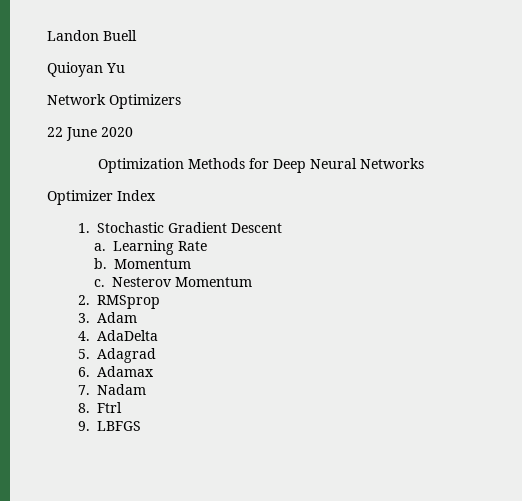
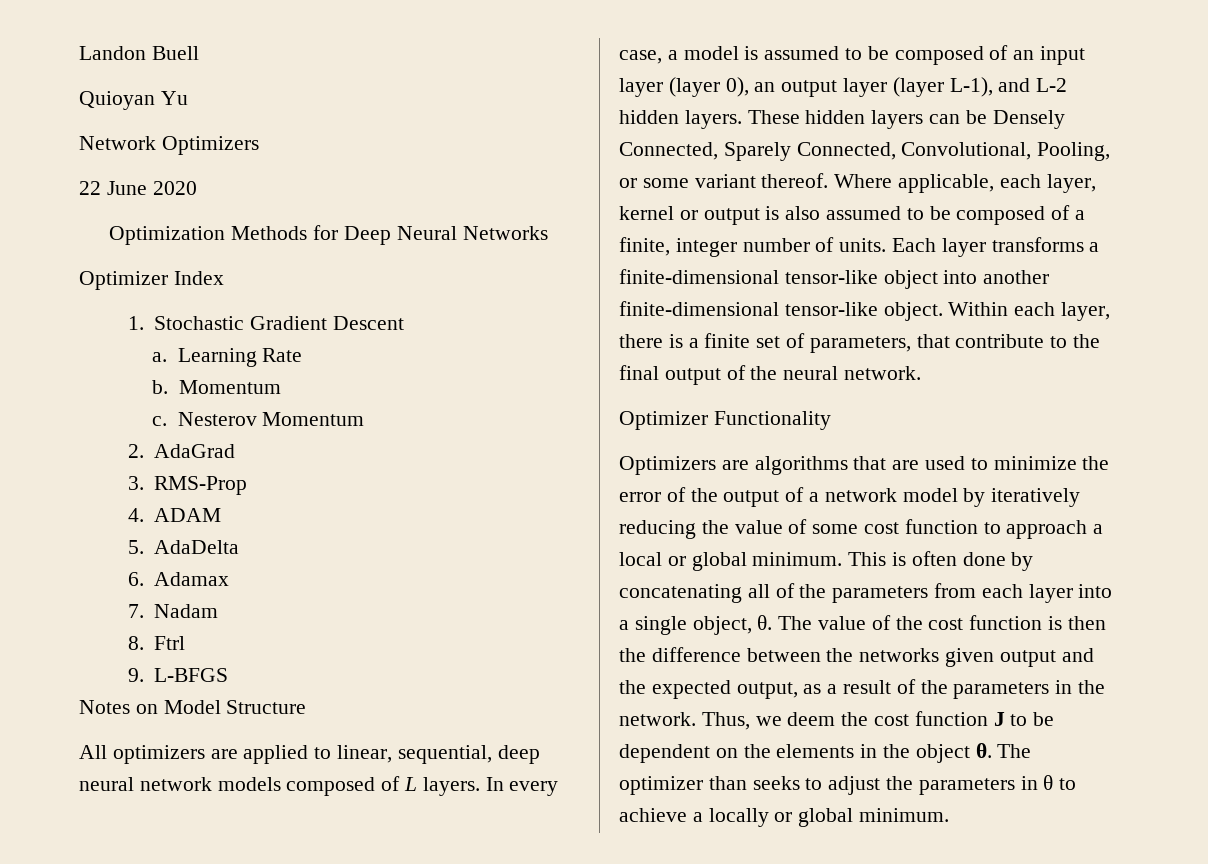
- 2. RMSprop
+ 2. AdaGrad
- 3. Adam
- 4. AdaDelta
+ 3. RMS-Prop
+ 4. ADAM
+ 5. AdaDelta
- 5. Adagrad
- 9. LBFGS
+ 9. L-BFGS
+ Notes on Model Structure
+ All optimizers are applied to linear, sequential, deep neural network models composed of L layers. In every case, a model is assumed to be composed of an input layer (layer 0), an output layer (layer L-1), and L-2 hidden layers. These hidden layers can be Densely Connected, Sparely Connected, Convolutional, Pooling, or some variant thereof. Where applicable, each layer, kernel or output is also assumed to be composed of a finite, integer number of units. Each layer transforms a finite-dimensional tensor-like object into another finite-dimensional tensor-like object. Within each layer, there is a finite set of parameters, that contribute to the final output of the neural network.
+ Optimizer Functionality
+ Optimizers are algorithms that are used to minimize the error of the output of a network model by iteratively reducing the value of some cost function to approach a local or global minimum. This is often done by concatenating all of the parameters from each layer into a single object, θ. The value of the cost function is then the difference between the networks given output and the expected output, as a result of the parameters in the network. Thus, we deem the cost function J to be dependent on the elements in the object θ. The optimizer than seeks to adjust the parameters in θ to achieve a locally or global minimum.

